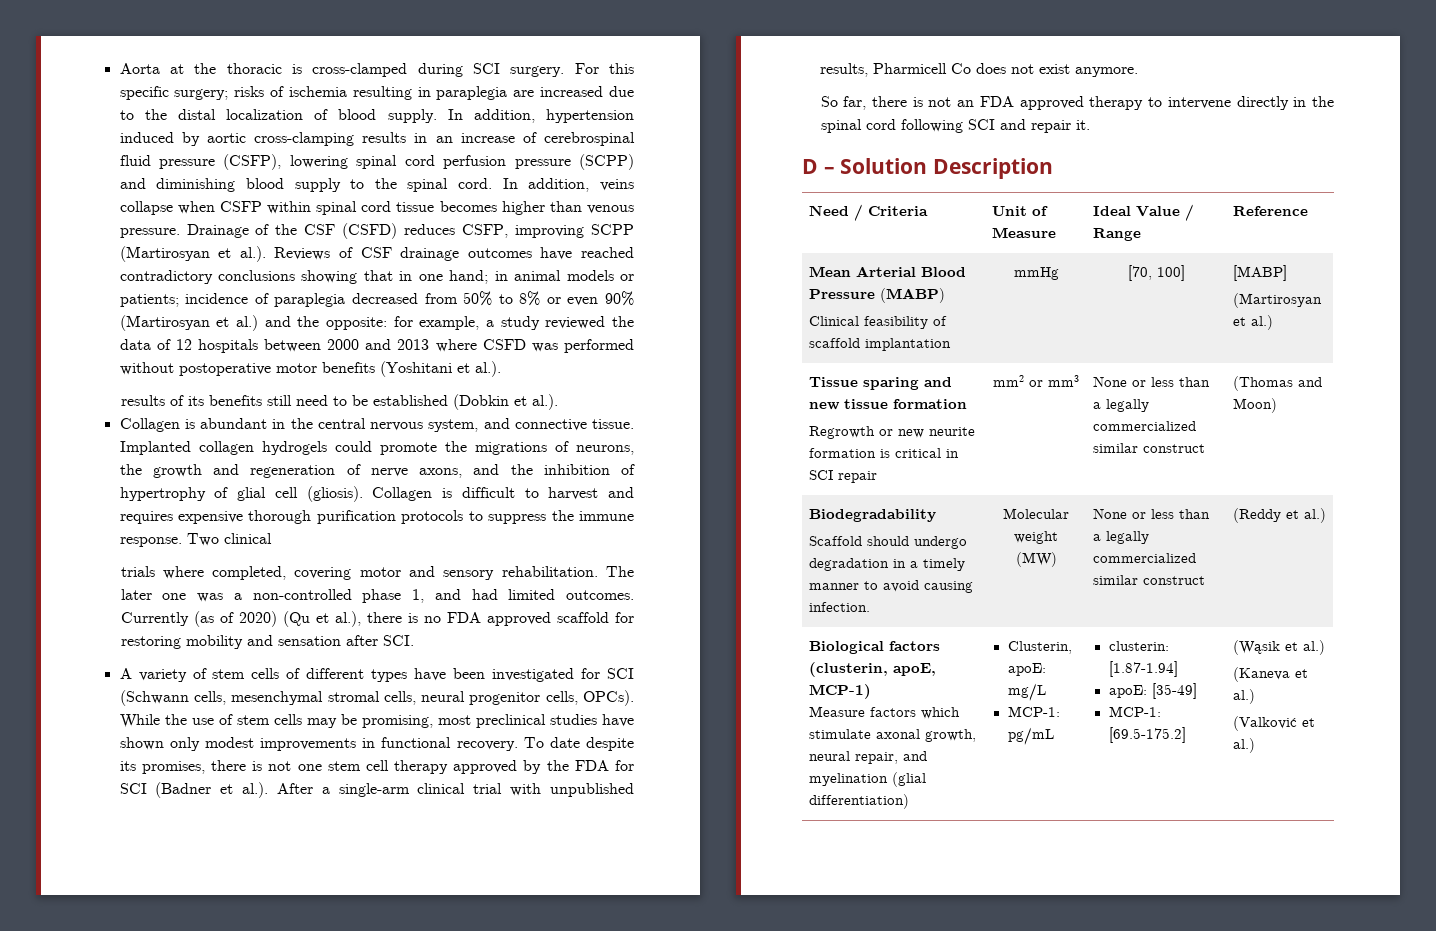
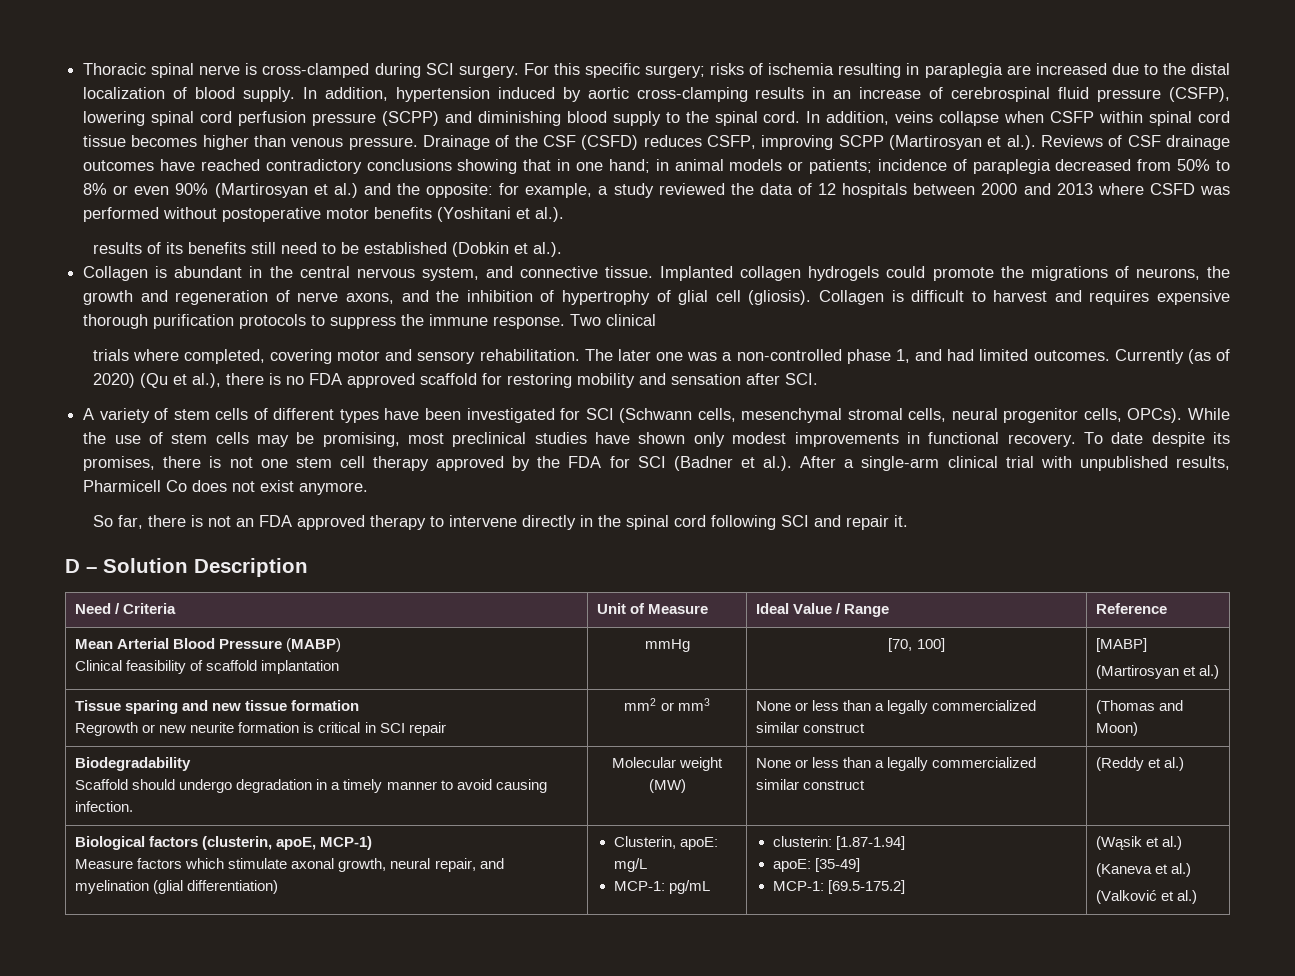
- Aorta at the thoracic is cross-clamped during SCI surgery.
+ Thoracic spinal nerve is cross-clamped during SCI surgery.

